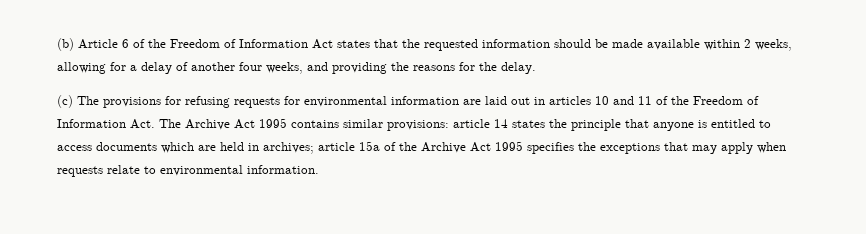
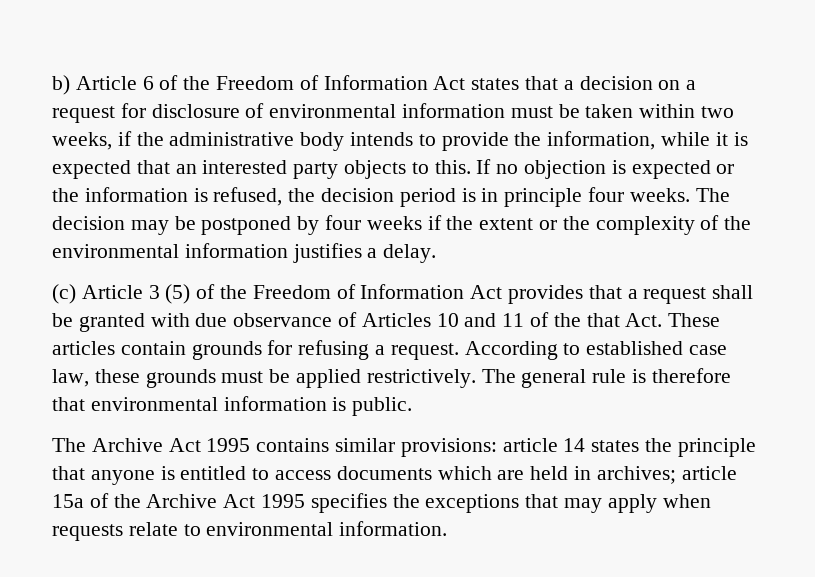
- (b) Article 6 of the Freedom of Information Act states that the requested information should be made available within 2 weeks, allowing for a delay of another four weeks, and providing the reasons for the delay.
- (c) The provisions for refusing requests for environmental information are laid out in articles 10 and 11 of the Freedom of Information Act. The Archive Act 1995 contains similar provisions: article 14 states the principle that anyone is entitled to access documents which are held in archives; article 15a of the Archive Act 1995 specifies the exceptions that may apply when requests relate to environmental information.
+ b) Article 6 of the Freedom of Information Act states that a decision on a request for disclosure of environmental information must be taken within two weeks, if the administrative body intends to provide the information, while it is expected that an interested party objects to this. If no objection is expected or the information is refused, the decision period is in principle four weeks. The decision may be postponed by four weeks if the extent or the complexity of the environmental information justifies a delay.
+ (c) Article 3 (5) of the Freedom of Information Act provides that a request shall be granted with due observance of Articles 10 and 11 of the that Act. These articles contain grounds for refusing a request. According to established case law, these grounds must be applied restrictively. The general rule is therefore that environmental information is public.
+ The Archive Act 1995 contains similar provisions: article 14 states the principle that anyone is entitled to access documents which are held in archives; article 15a of the Archive Act 1995 specifies the exceptions that may apply when requests relate to environmental information.

